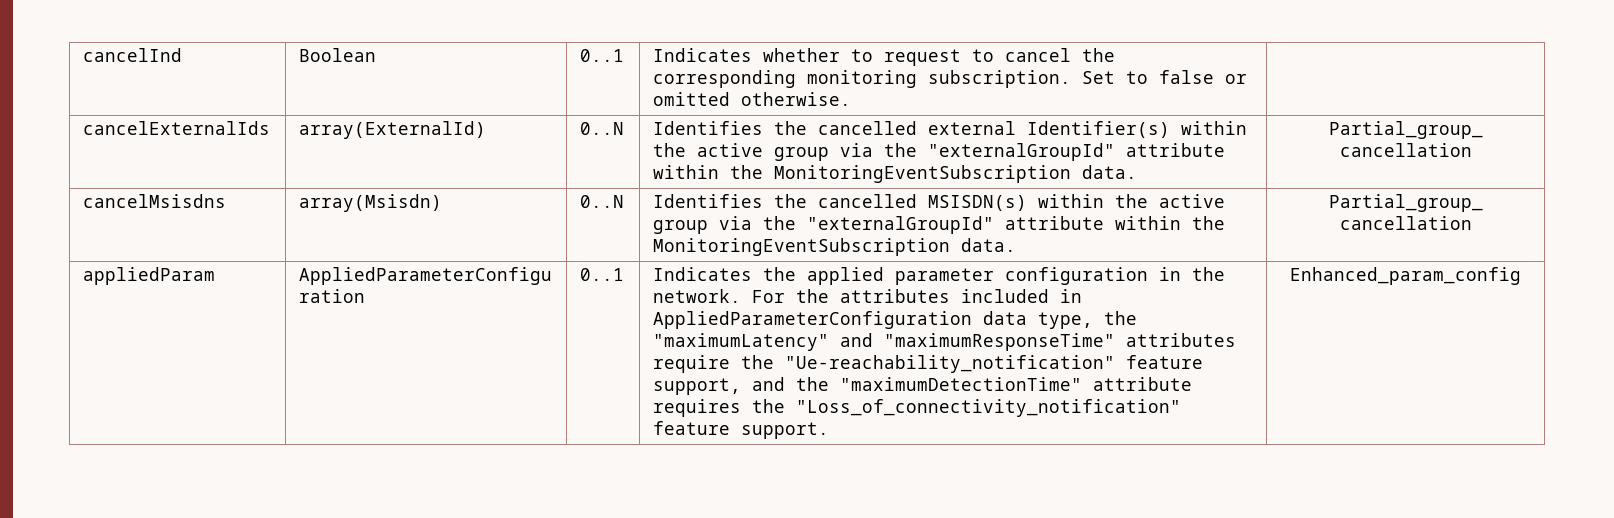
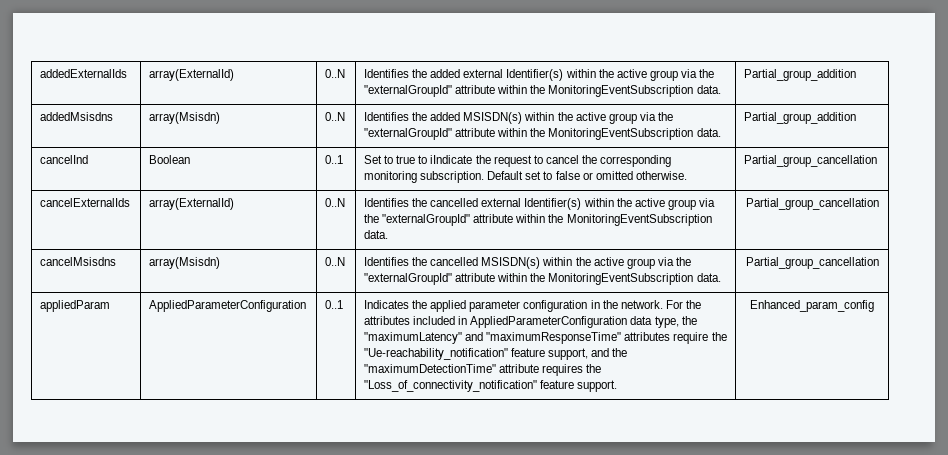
- cancelInd | Boolean | 0..1 | Indicates whether to request to cancel the corresponding monitoring subscription. Set to false or omitted otherwise. |
+ addedExternalIds | array(ExternalId) | 0..N | Identifies the added external Identifier(s) within the active group via the "externalGroupId" attribute within the MonitoringEventSubscription data. | Partial_group_addition
+ addedMsisdns | array(Msisdn) | 0..N | Identifies the added MSISDN(s) within the active group via the "externalGroupId" attribute within the MonitoringEventSubscription data. | Partial_group_addition
+ cancelInd | Boolean | 0..1 | Set to true to iIndicate the request to cancel the corresponding monitoring subscription. Default set to false or omitted otherwise. | Partial_group_cancellation

